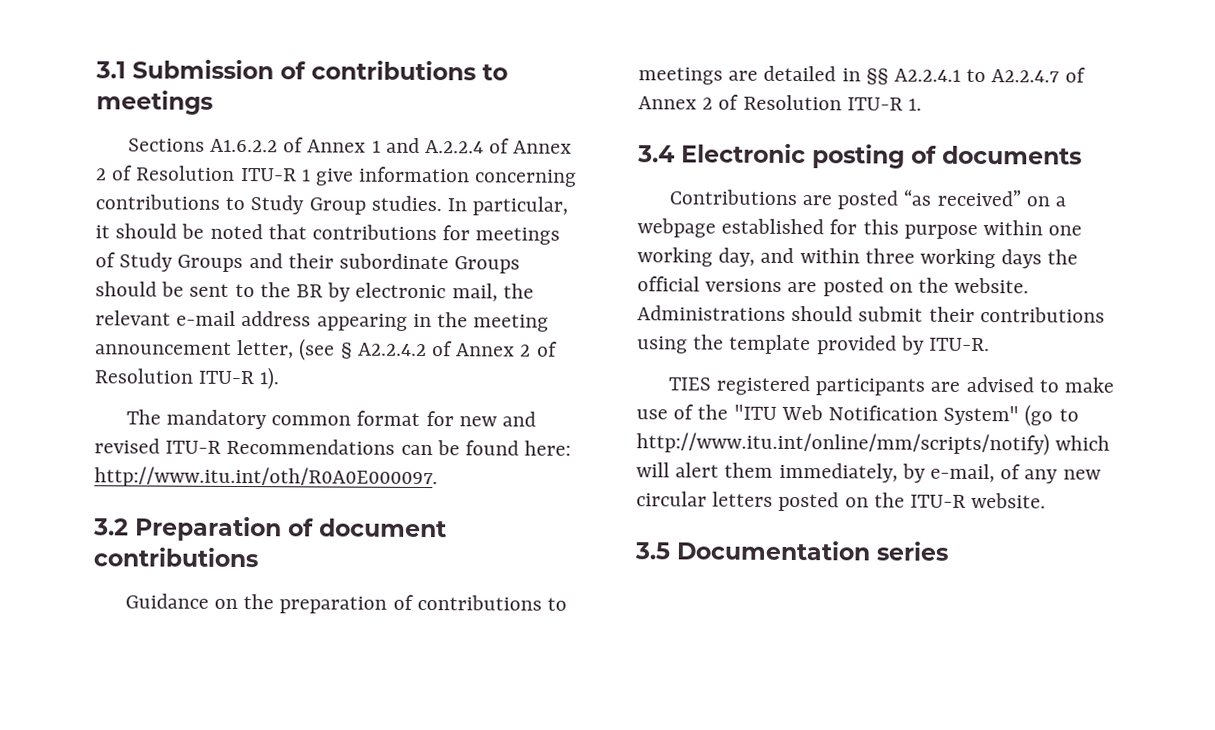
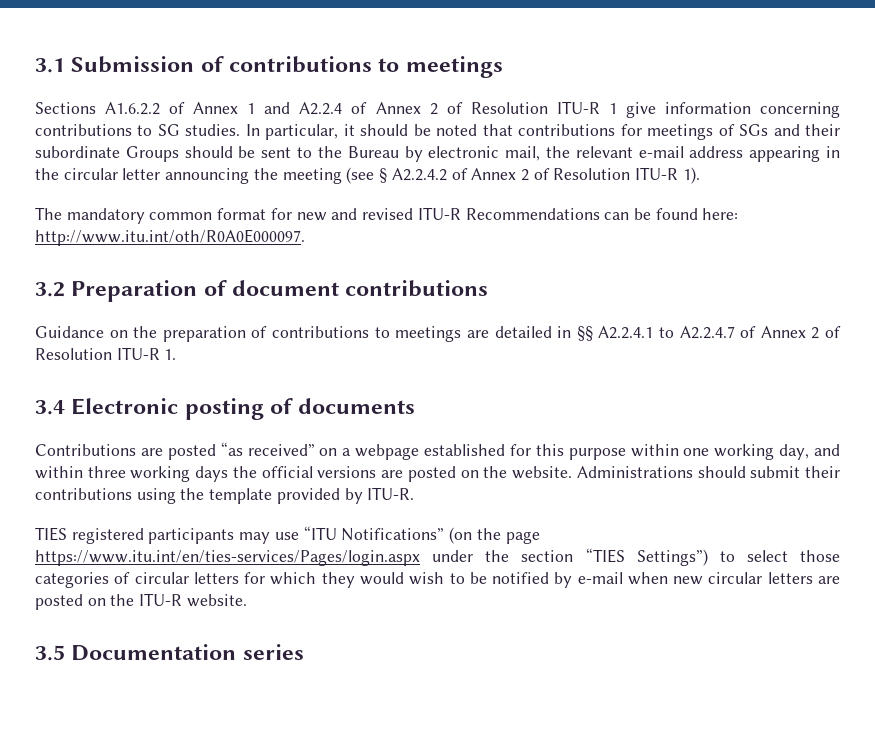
- Sections A1.6.2.2 of Annex 1 and A.2.2.4 of Annex 2 of Resolution ITU-R 1 give information concerning contributions to Study Group studies.
+ Sections A1.6.2.2 of Annex 1 and A2.2.4 of Annex 2 of Resolution ITU-R 1 give information concerning contributions to SG studies.
- In particular, it should be noted that contributions for meetings of Study Groups and their subordinate Groups should be sent to the BR by electronic mail, the relevant e-mail address appearing in the meeting announcement letter, (see § A2.2.4.2 of Annex 2 of Resolution ITU-R 1).
+ In particular, it should be noted that contributions for meetings of SGs and their subordinate Groups should be sent to the Bureau by electronic mail, the relevant e-mail address appearing in the circular letter announcing the meeting (see § A2.2.4.2 of Annex 2 of Resolution ITU-R 1).
- TIES registered participants are advised to make use of the "ITU Web Notification System" (go to http://www.itu.int/online/mm/scripts/notify) which will alert them immediately, by e-mail, of any new circular letters posted on the ITU-R website.
+ TIES registered participants may use “ITU Notifications” (on the page https://www.itu.int/en/ties-services/Pages/login.aspx under the section “TIES Settings”) to select those categories of circular letters for which they would wish to be notified by e-mail when new circular letters are posted on the ITU-R website.

